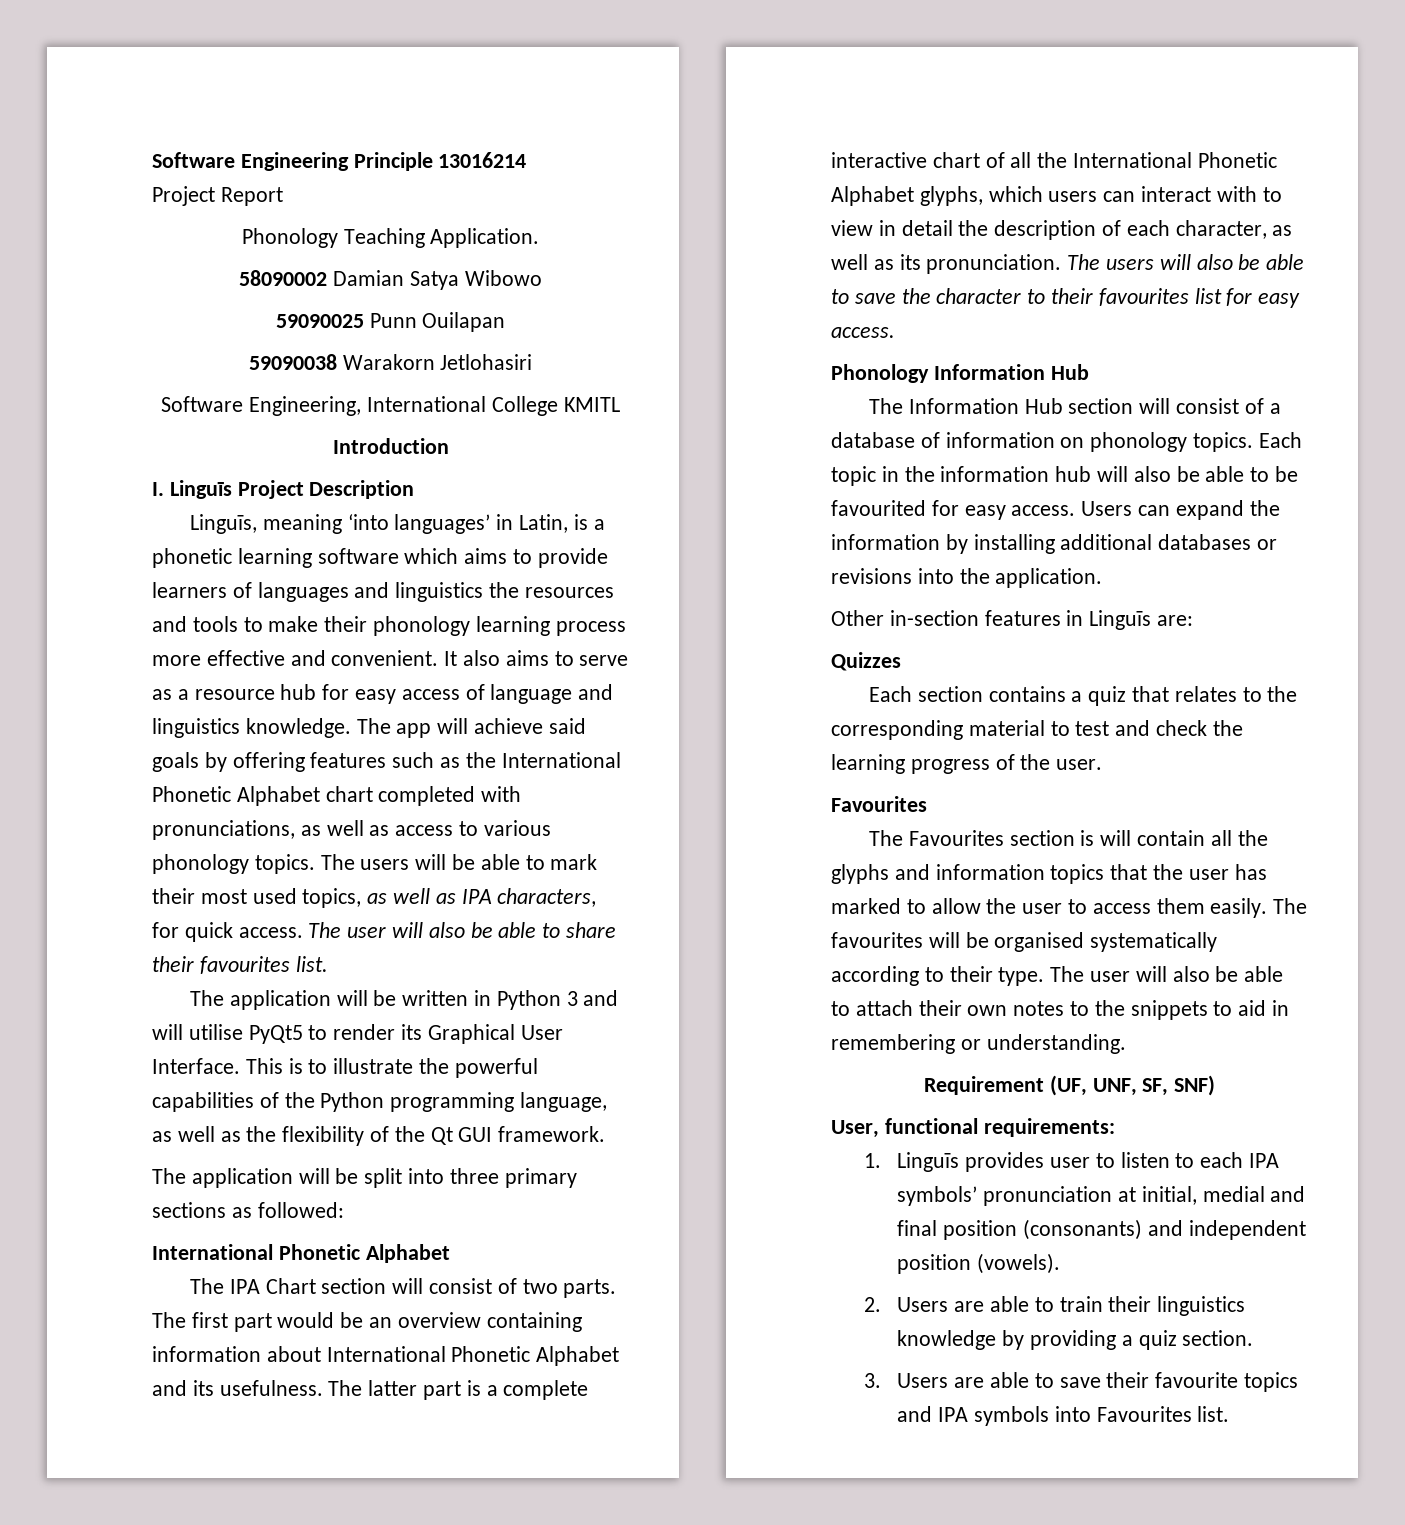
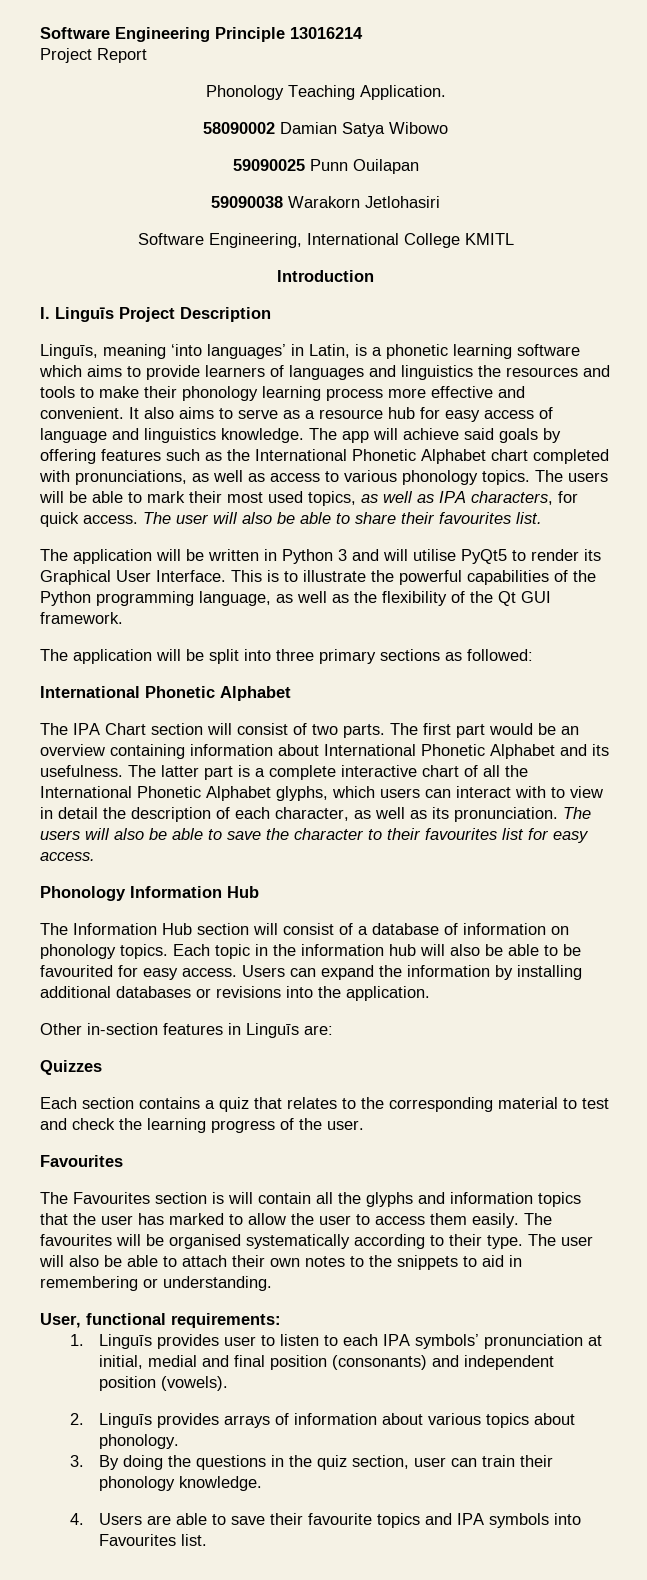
- Requirement (UF, UNF, SF, SNF)
- 2. Users are able to train their linguistics knowledge by providing a quiz section.
- 3. Users are able to save their favourite topics and IPA symbols into Favourites list.
+ 2. Linguīs provides arrays of information about various topics about phonology.
+ 3. By doing the questions in the quiz section, user can train their phonology knowledge.
+ 4. Users are able to save their favourite topics and IPA symbols into Favourites list.

